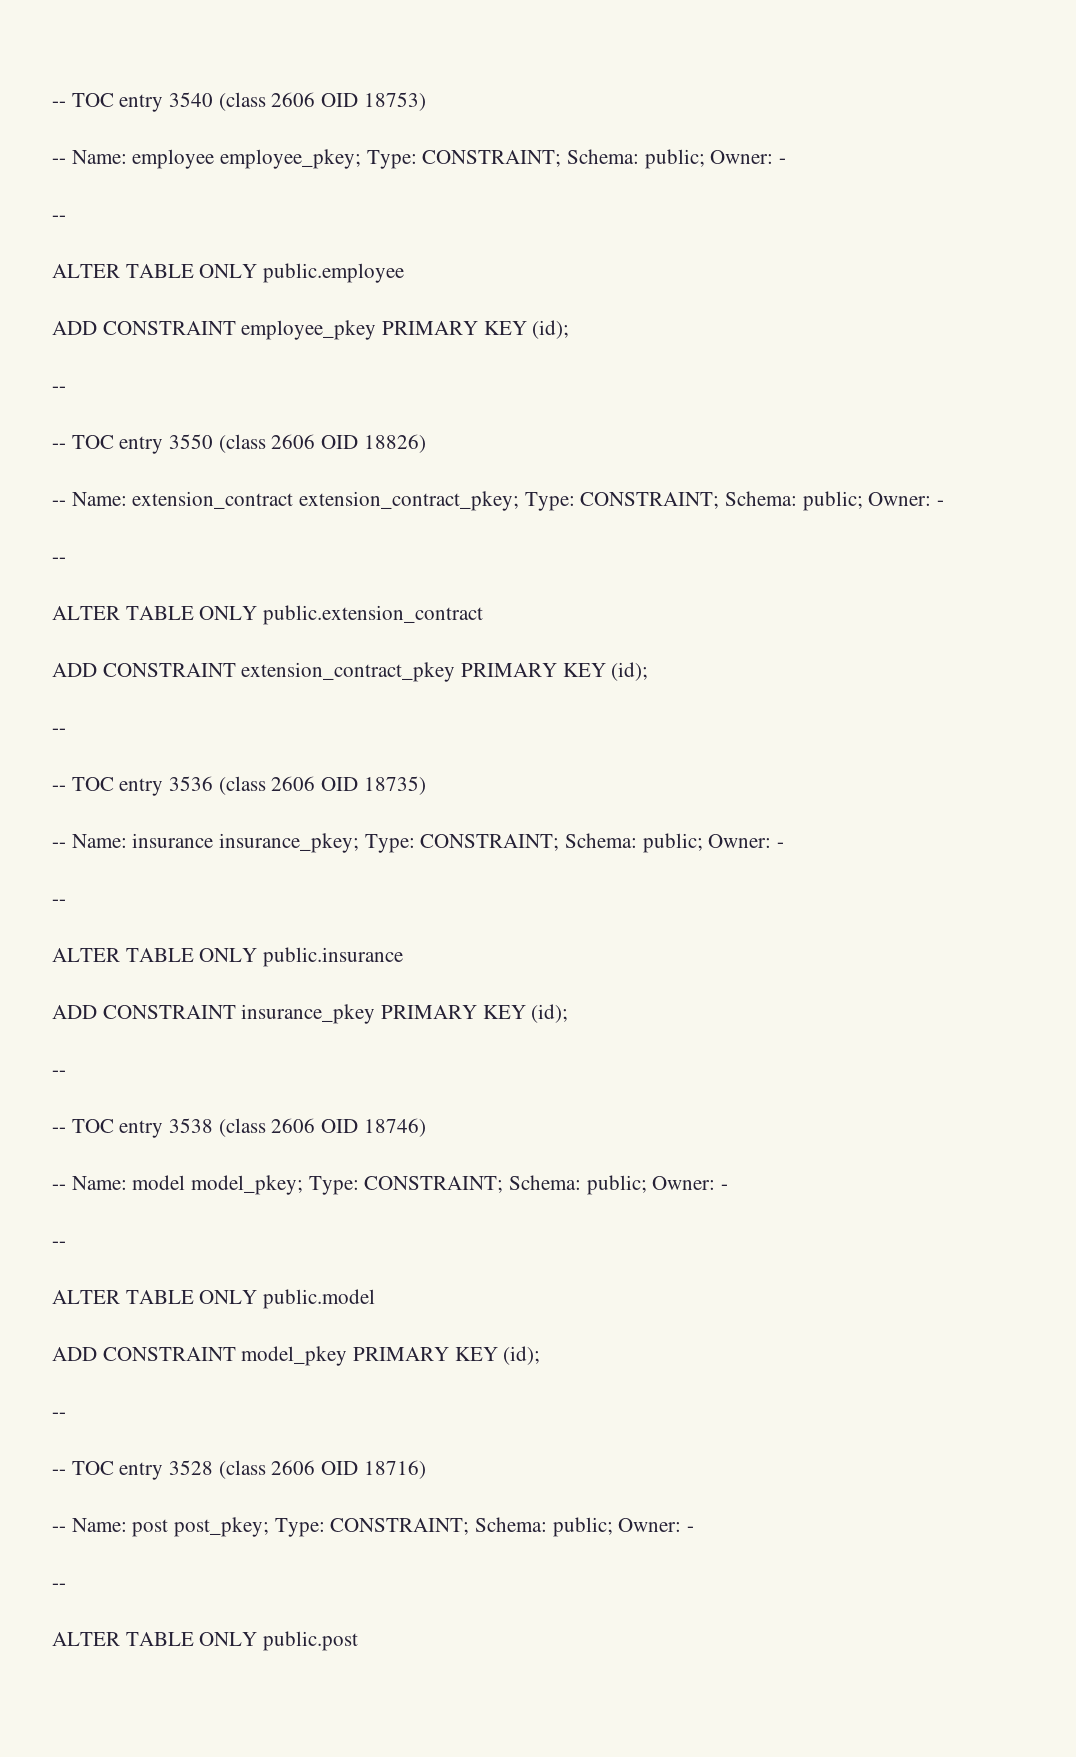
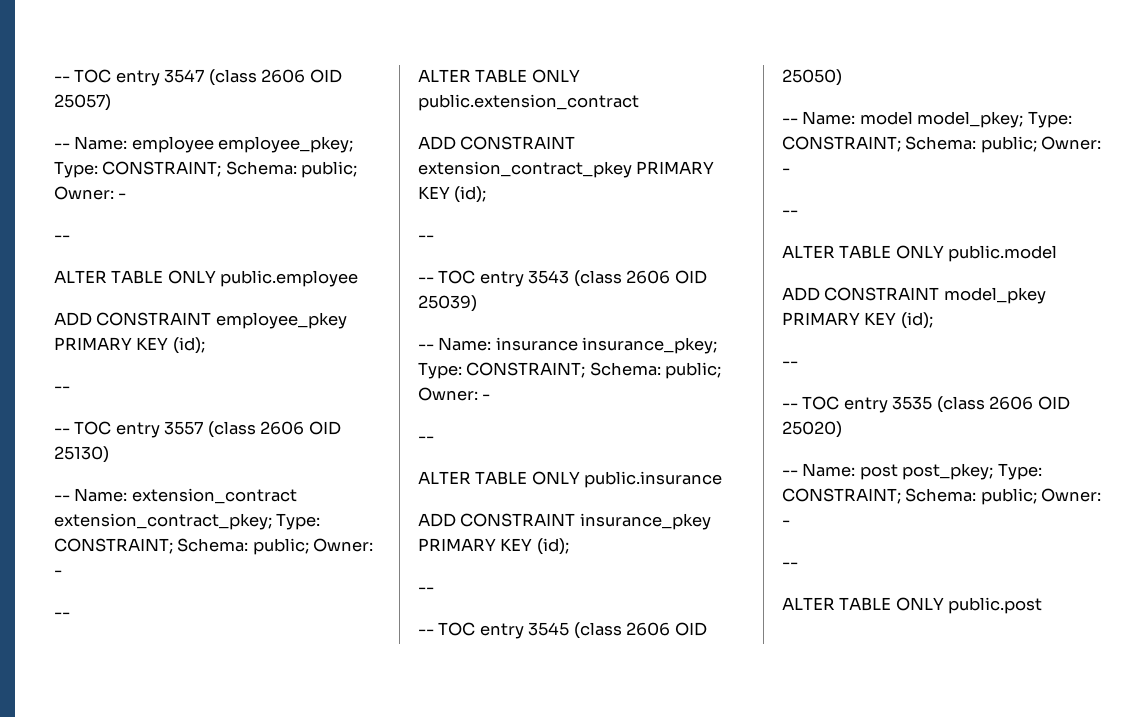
- -- TOC entry 3540 (class 2606 OID 18753)
+ -- TOC entry 3547 (class 2606 OID 25057)
- -- TOC entry 3550 (class 2606 OID 18826)
+ -- TOC entry 3557 (class 2606 OID 25130)
- -- TOC entry 3536 (class 2606 OID 18735)
+ -- TOC entry 3543 (class 2606 OID 25039)
- -- TOC entry 3538 (class 2606 OID 18746)
+ -- TOC entry 3545 (class 2606 OID 25050)
- -- TOC entry 3528 (class 2606 OID 18716)
+ -- TOC entry 3535 (class 2606 OID 25020)

